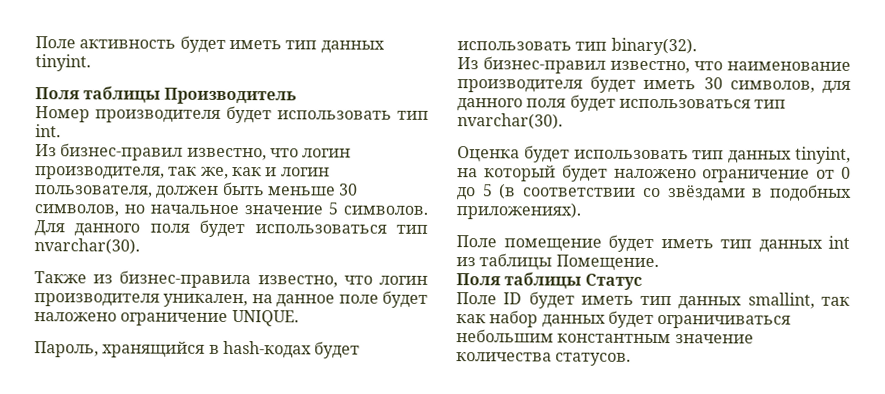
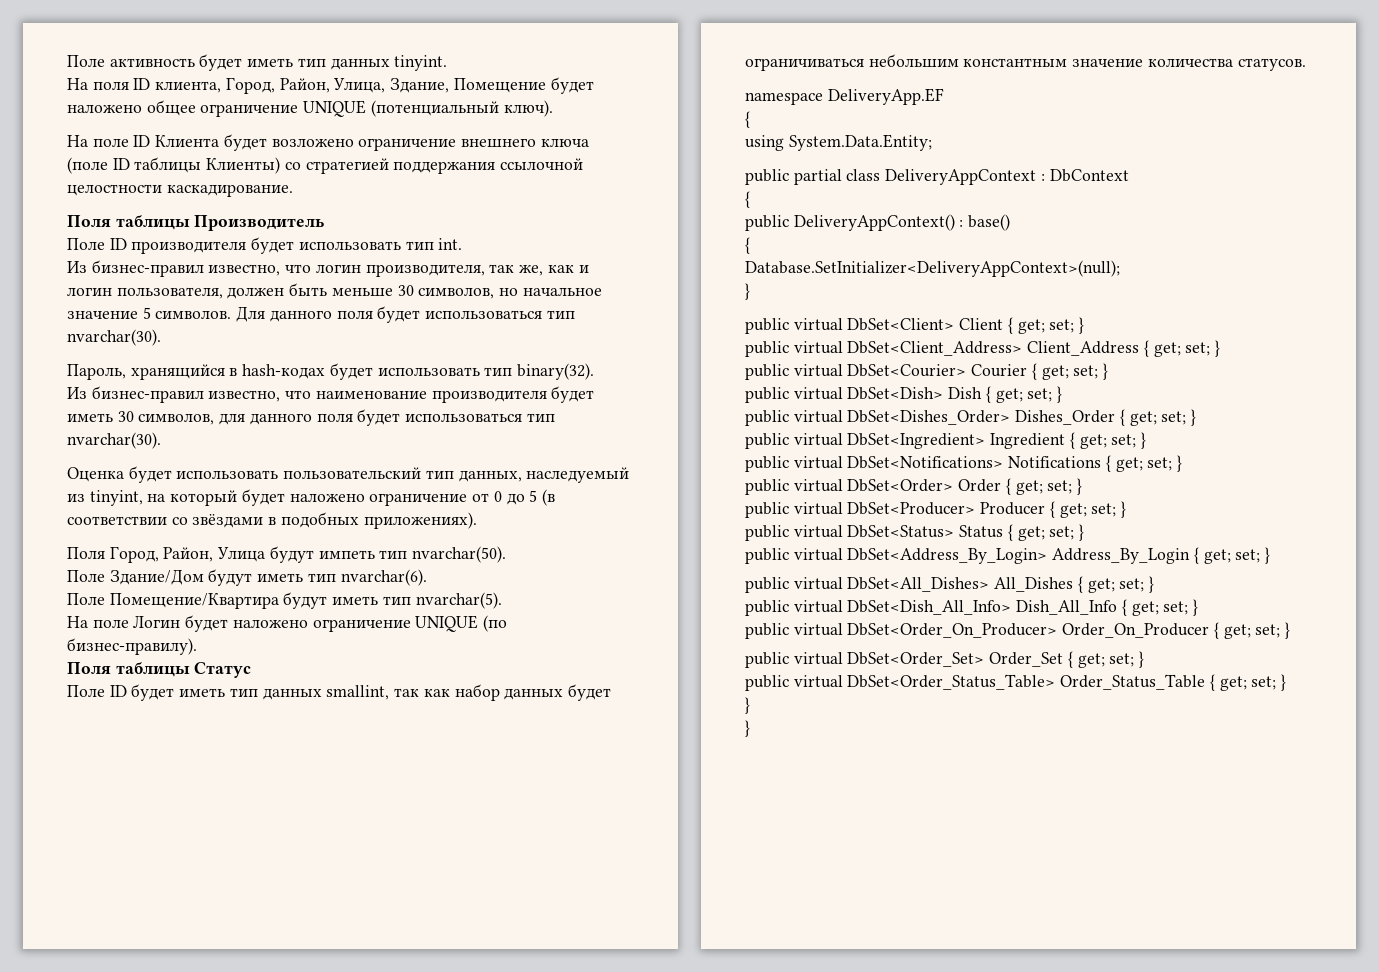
+ На поля ID клиента, Город, Район, Улица, Здание, Помещение будет наложено общее ограничение UNIQUE (потенциальный ключ).
+ На поле ID Клиента будет возложено ограничение внешнего ключа (поле ID таблицы Клиенты) со стратегией поддержания ссылочной целостности каскадирование.
- Номер производителя будет использовать тип int.
+ Поле ID производителя будет использовать тип int.
- Также из бизнес-правила известно, что логин производителя уникален, на данное поле будет наложено ограничение UNIQUE.
- Оценка будет использовать тип данных tinyint, на который будет наложено ограничение от 0 до 5 (в соответствии со звёздами в подобных приложениях).
+ Оценка будет использовать пользовательский тип данных, наследуемый из tinyint, на который будет наложено ограничение от 0 до 5 (в соответствии со звёздами в подобных приложениях).
- Поле помещение будет иметь тип данных int из таблицы Помещение.
+ Поля Город, Район, Улица будут импеть тип nvarchar(50).
+ Поле Здание/Дом будут иметь тип nvarchar(6).
+ Поле Помещение/Квартира будут иметь тип nvarchar(5).
+ На поле Логин будет наложено ограничение UNIQUE (по бизнес-правилу).
+ namespace DeliveryApp.EF
+ {
+ using System.Data.Entity;
+ public partial class DeliveryAppContext : DbContext
+ {
+ public DeliveryAppContext() : base()
+ {
+ Database.SetInitializer<DeliveryAppContext>(null);
+ }
+ public virtual DbSet<Client> Client { get; set; }
+ public virtual DbSet<Client_Address> Client_Address { get; set; }
+ public virtual DbSet<Courier> Courier { get; set; }
+ public virtual DbSet<Dish> Dish { get; set; }
+ public virtual DbSet<Dishes_Order> Dishes_Order { get; set; }
+ public virtual DbSet<Ingredient> Ingredient { get; set; }
+ public virtual DbSet<Notifications> Notifications { get; set; }
+ public virtual DbSet<Order> Order { get; set; }
+ public virtual DbSet<Producer> Producer { get; set; }
+ public virtual DbSet<Status> Status { get; set; }
+ public virtual DbSet<Address_By_Login> Address_By_Login { get; set; }
+ public virtual DbSet<All_Dishes> All_Dishes { get; set; }
+ public virtual DbSet<Dish_All_Info> Dish_All_Info { get; set; }
+ public virtual DbSet<Order_On_Producer> Order_On_Producer { get; set; }
+ public virtual DbSet<Order_Set> Order_Set { get; set; }
+ public virtual DbSet<Order_Status_Table> Order_Status_Table { get; set; }
+ }
+ }

